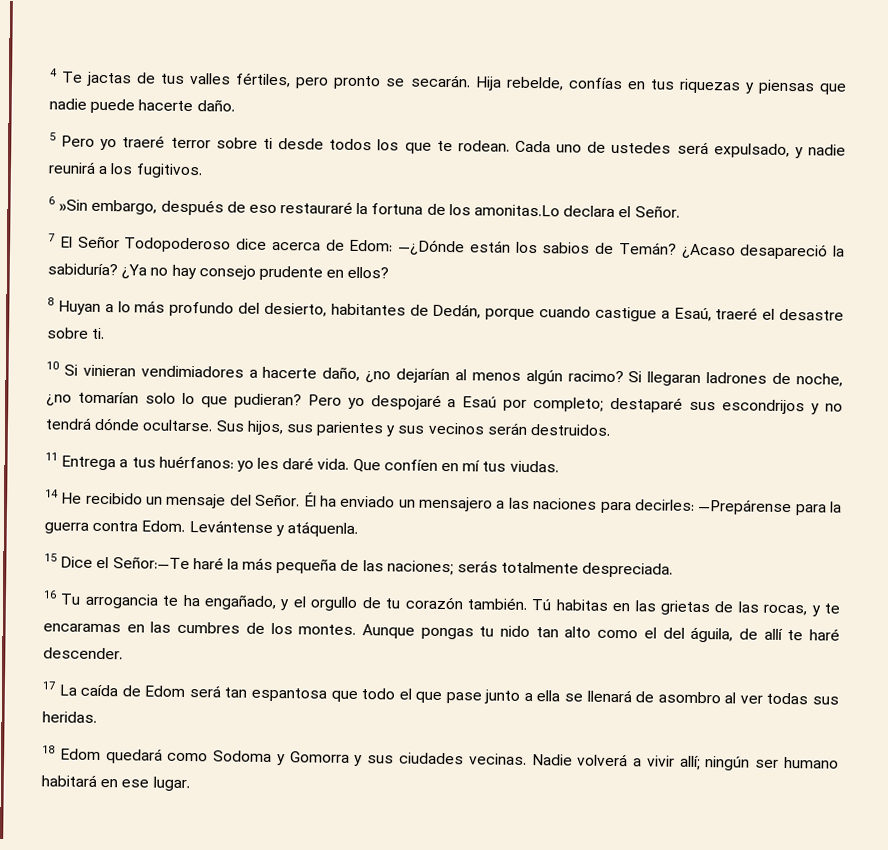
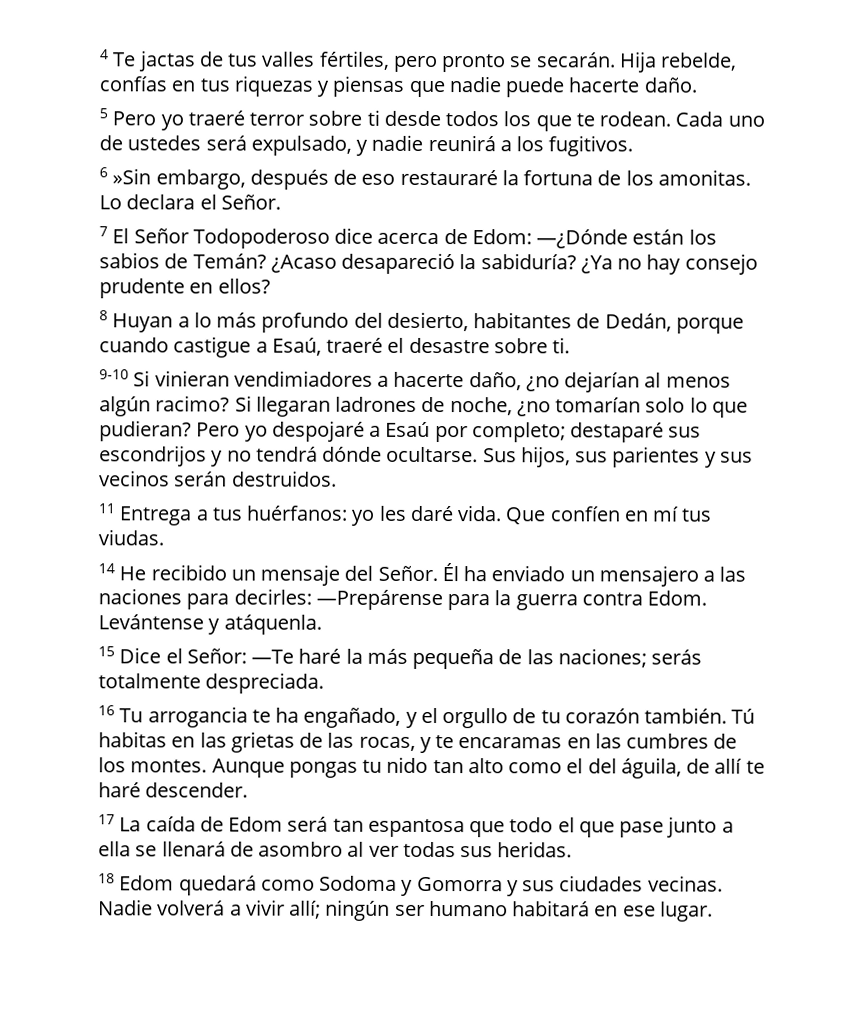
- 6 »Sin embargo, después de eso restauraré la fortuna de los amonitas.Lo declara el Señor.
+ 6 »Sin embargo, después de eso restauraré la fortuna de los amonitas. Lo declara el Señor.
- 10 Si vinieran vendimiadores a hacerte daño, ¿no dejarían al menos algún racimo?
+ 9-10 Si vinieran vendimiadores a hacerte daño, ¿no dejarían al menos algún racimo?
- 15 Dice el Señor:—Te haré la más pequeña de las naciones; serás totalmente despreciada.
+ 15 Dice el Señor: —Te haré la más pequeña de las naciones; serás totalmente despreciada.

